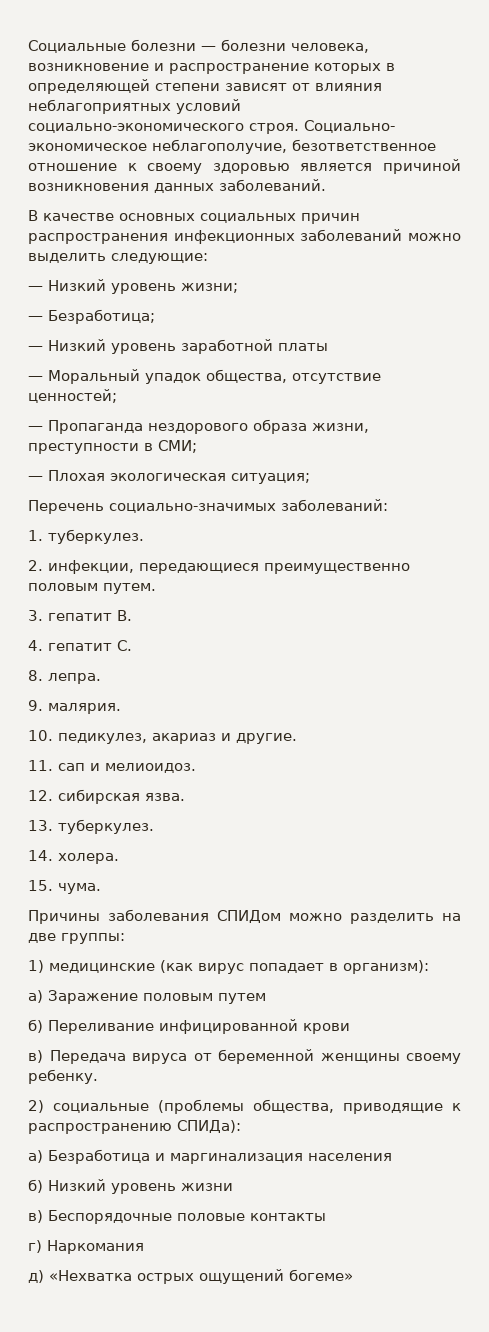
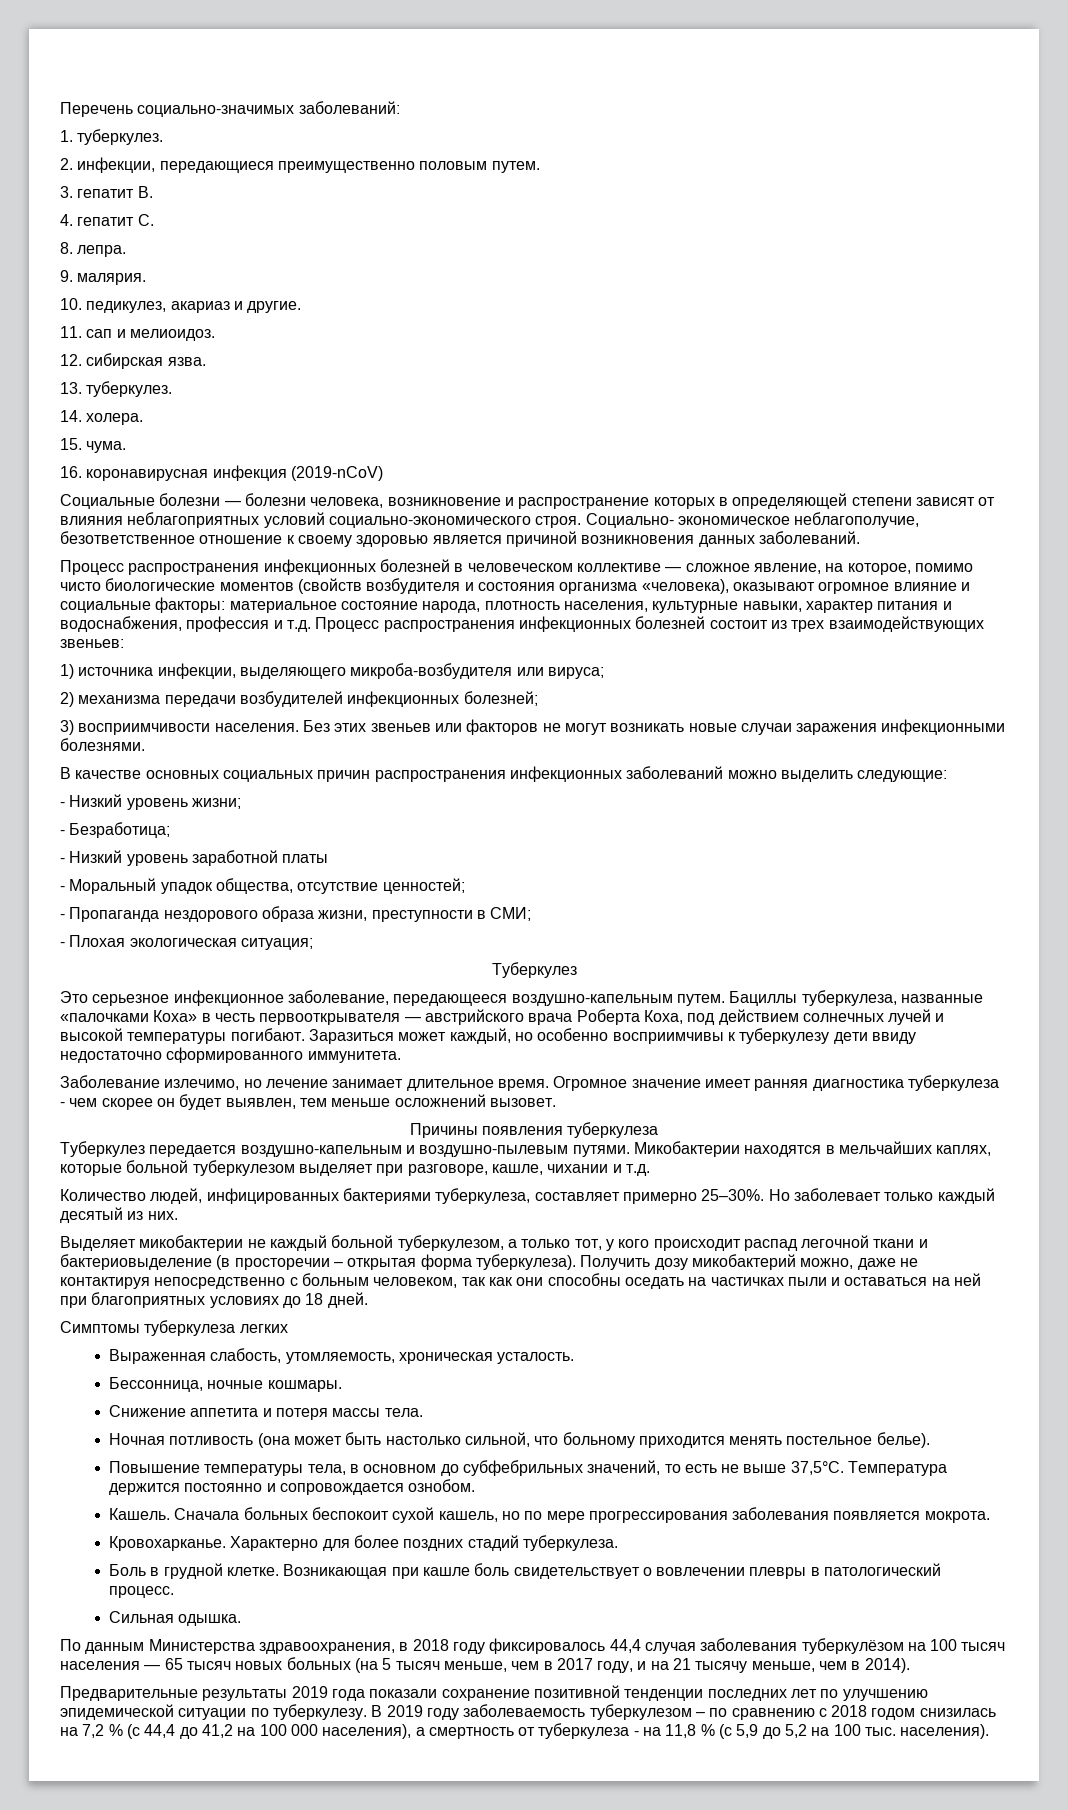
- Социальные болезни — болезни человека, возникновение и распространение которых в определяющей степени зависят от влияния неблагоприятных условий социально-экономического строя. Социально- экономическое неблагополучие, безответственное отношение к своему здоровью является причиной возникновения данных заболеваний.
- В качестве основных социальных причин распространения инфекционных заболеваний можно выделить следующие:
- — Низкий уровень жизни;
- — Безработица;
- — Низкий уровень заработной платы
- — Моральный упадок общества, отсутствие ценностей;
- — Пропаганда нездорового образа жизни, преступности в СМИ;
- — Плохая экологическая ситуация;
- Причины заболевания СПИДом можно разделить на две группы:
- 1) медицинские (как вирус попадает в организм):
- а) Заражение половым путем
- б) Переливание инфицированной крови
- в) Передача вируса от беременной женщины своему ребенку.
- 2) социальные (проблемы общества, приводящие к распространению СПИДа):
- а) Безработица и маргинализация населения
- б) Низкий уровень жизни
- в) Беспорядочные половые контакты
- г) Наркомания
- д) «Нехватка острых ощущений богеме»
+ 16. коронавирусная инфекция (2019-nCoV)
+ Социальные болезни — болезни человека, возникновение и распространение которых в определяющей степени зависят от влияния неблагоприятных условий социально-экономического строя. Социально- экономическое неблагополучие, безответственное отношение к своему здоровью является причиной возникновения данных заболеваний.
+ Процесс распространения инфекционных болезней в человеческом коллективе — сложное явление, на которое, помимо чисто биологические моментов (свойств возбудителя и состояния организма «человека), оказывают огромное влияние и социальные факторы: материальное состояние народа, плотность населения, культурные навыки, характер питания и водоснабжения, профессия и т.д. Процесс распространения инфекционных болезней состоит из трех взаимодействующих звеньев:
+ 1) источника инфекции, выделяющего микроба-возбудителя или вируса;
+ 2) механизма передачи возбудителей инфекционных болезней;
+ 3) восприимчивости населения. Без этих звеньев или факторов не могут возникать новые случаи заражения инфекционными болезнями.
+ В качестве основных социальных причин распространения инфекционных заболеваний можно выделить следующие:
+ - Низкий уровень жизни;
+ - Безработица;
+ - Низкий уровень заработной платы
+ - Моральный упадок общества, отсутствие ценностей;
+ - Пропаганда нездорового образа жизни, преступности в СМИ;
+ - Плохая экологическая ситуация;
+ Туберкулез
+ Это серьезное инфекционное заболевание, передающееся воздушно-капельным путем. Бациллы туберкулеза, названные «палочками Коха» в честь первооткрывателя — австрийского врача Роберта Коха, под действием солнечных лучей и высокой температуры погибают. Заразиться может каждый, но особенно восприимчивы к туберкулезу дети ввиду недостаточно сформированного иммунитета.
+ Заболевание излечимо, но лечение занимает длительное время. Огромное значение имеет ранняя диагностика туберкулеза - чем скорее он будет выявлен, тем меньше осложнений вызовет.
+ Причины появления туберкулеза
+ Туберкулез передается воздушно-капельным и воздушно-пылевым путями. Микобактерии находятся в мельчайших каплях, которые больной туберкулезом выделяет при разговоре, кашле, чихании и т.д.
+ Количество людей, инфицированных бактериями туберкулеза, составляет примерно 25–30%. Но заболевает только каждый десятый из них.
+ Выделяет микобактерии не каждый больной туберкулезом, а только тот, у кого происходит распад легочной ткани и бактериовыделение (в просторечии – открытая форма туберкулеза). Получить дозу микобактерий можно, даже не контактируя непосредственно с больным человеком, так как они способны оседать на частичках пыли и оставаться на ней при благоприятных условиях до 18 дней.
+ Симптомы туберкулеза легких
+ Выраженная слабость, утомляемость, хроническая усталость.
+ Бессонница, ночные кошмары.
+ Снижение аппетита и потеря массы тела.
+ Ночная потливость (она может быть настолько сильной, что больному приходится менять постельное белье).
+ Повышение температуры тела, в основном до субфебрильных значений, то есть не выше 37,5°С. Температура держится постоянно и сопровождается ознобом.
+ Кашель. Сначала больных беспокоит сухой кашель, но по мере прогрессирования заболевания появляется мокрота.
+ Кровохарканье. Характерно для более поздних стадий туберкулеза.
+ Боль в грудной клетке. Возникающая при кашле боль свидетельствует о вовлечении плевры в патологический процесс.
+ Сильная одышка.
+ По данным Министерства здравоохранения, в 2018 году фиксировалось 44,4 случая заболевания туберкулёзом на 100 тысяч населения — 65 тысяч новых больных (на 5 тысяч меньше, чем в 2017 году, и на 21 тысячу меньше, чем в 2014).
+ Предварительные результаты 2019 года показали сохранение позитивной тенденции последних лет по улучшению эпидемической ситуации по туберкулезу. В 2019 году заболеваемость туберкулезом – по сравнению с 2018 годом снизилась на 7,2 % (с 44,4 до 41,2 на 100 000 населения), а смертность от туберкулеза - на 11,8 % (с 5,9 до 5,2 на 100 тыс. населения).

